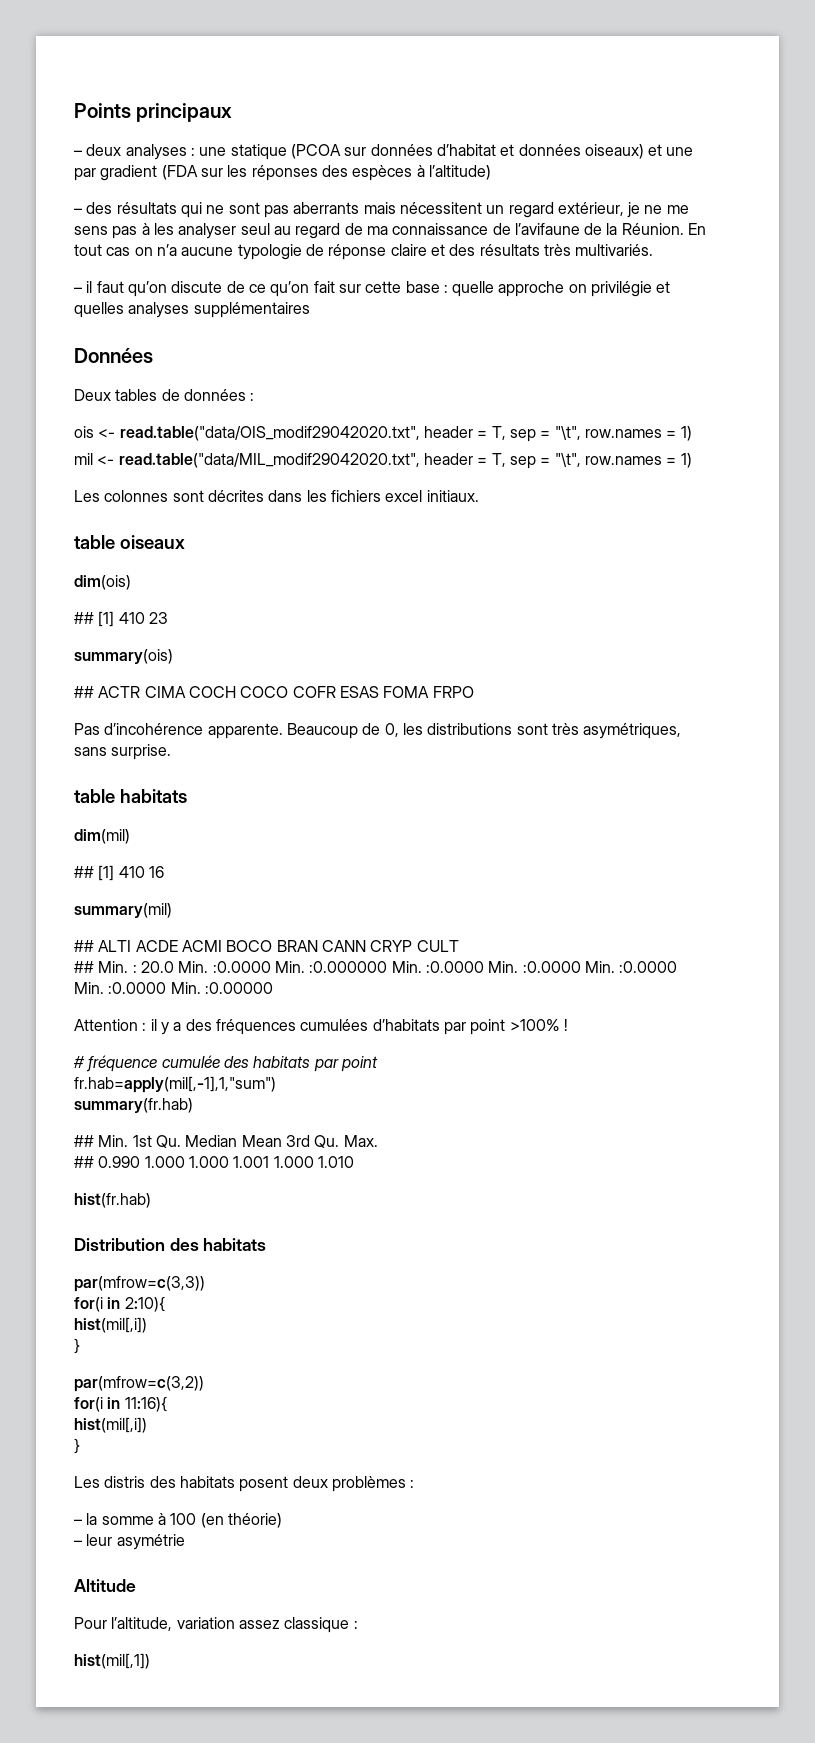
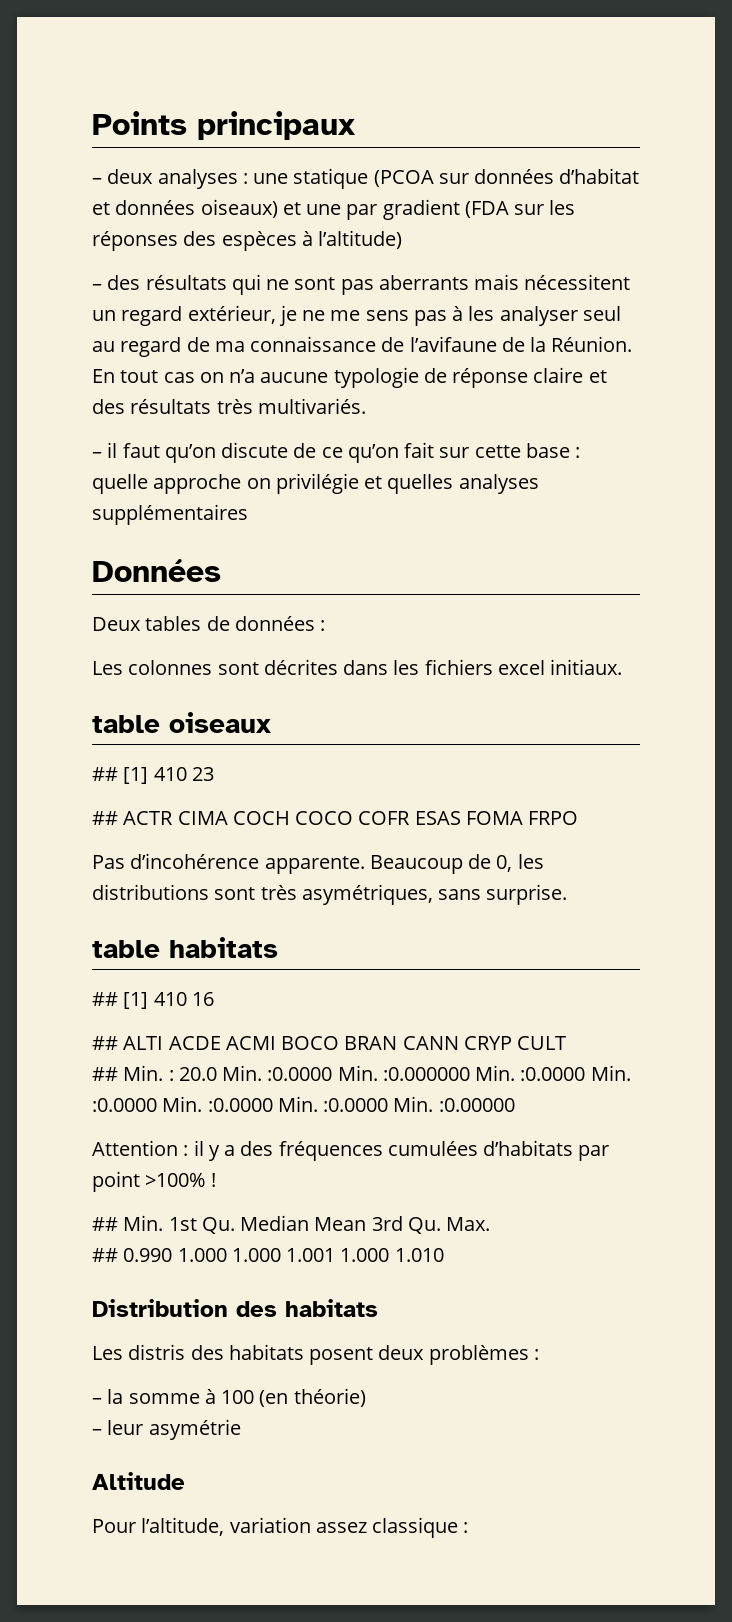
- ois <- read.table("data/OIS_modif29042020.txt", header = T, sep = "\t", row.names = 1)
- mil <- read.table("data/MIL_modif29042020.txt", header = T, sep = "\t", row.names = 1)
- dim(ois)
- summary(ois)
- dim(mil)
- summary(mil)
- # fréquence cumulée des habitats par point
- fr.hab=apply(mil[,-1],1,"sum")
- summary(fr.hab)
- hist(fr.hab)
- par(mfrow=c(3,3))
- for(i in 2:10){
- hist(mil[,i])
- }
- par(mfrow=c(3,2))
- for(i in 11:16){
- hist(mil[,i])
- }
- hist(mil[,1])

